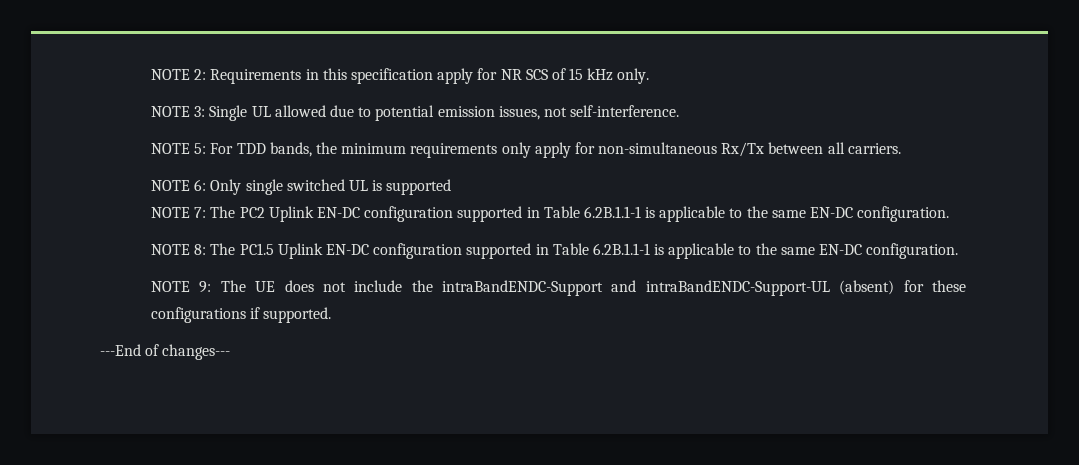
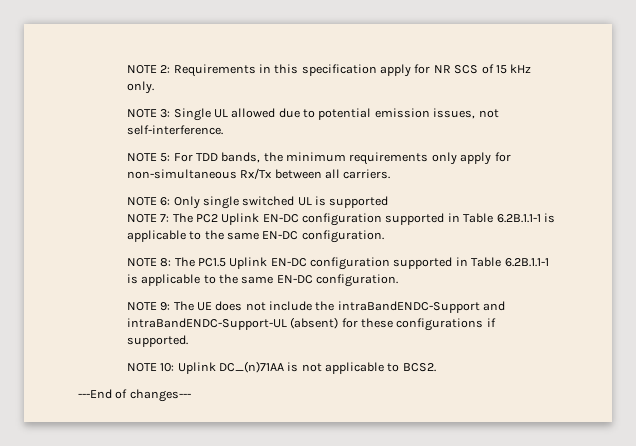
+ NOTE 10: Uplink DC_(n)71AA is not applicable to BCS2.

